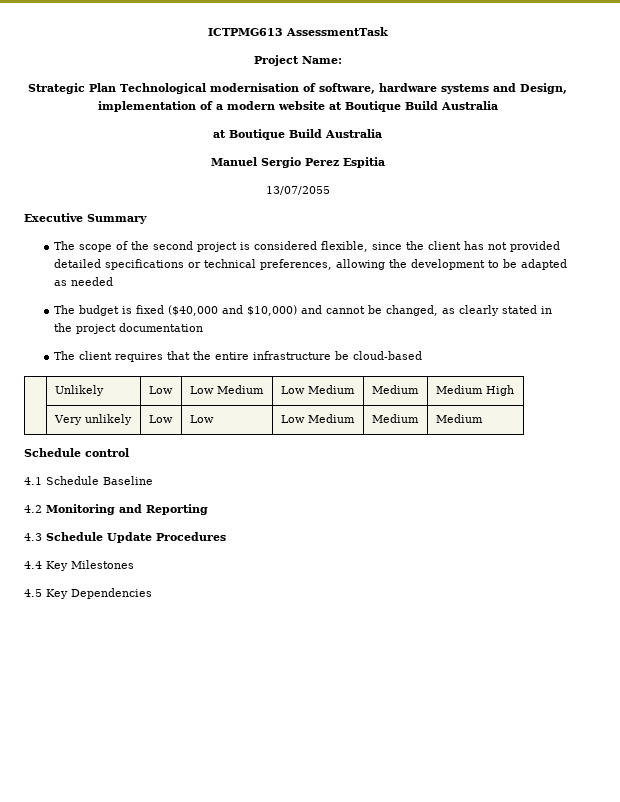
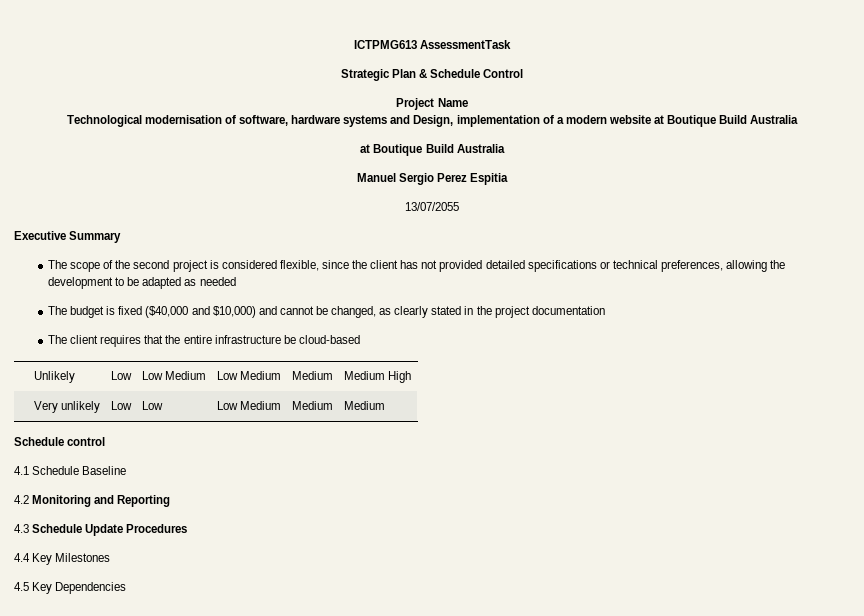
- Project Name:
- Strategic Plan Technological modernisation of software, hardware systems and Design, implementation of a modern website at Boutique Build Australia
+ Strategic Plan & Schedule Control
+ Project Name
+ Technological modernisation of software, hardware systems and Design, implementation of a modern website at Boutique Build Australia

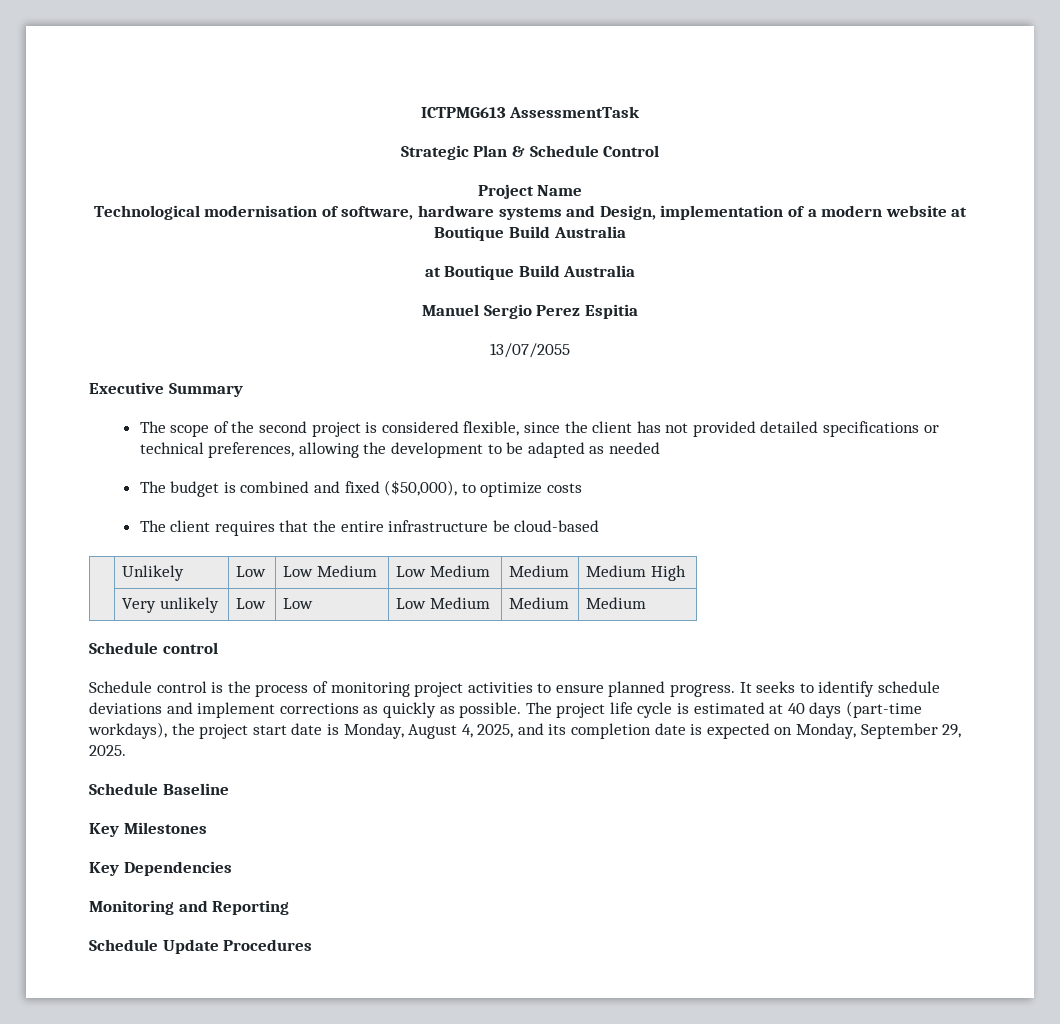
- The budget is fixed ($40,000 and $10,000) and cannot be changed, as clearly stated in the project documentation
+ The budget is combined and fixed ($50,000), to optimize costs
- 4.1 Schedule Baseline
- 4.2 Monitoring and Reporting
+ Schedule control is the process of monitoring project activities to ensure planned progress. It seeks to identify schedule deviations and implement corrections as quickly as possible. The project life cycle is estimated at 40 days (part-time workdays), the project start date is Monday, August 4, 2025, and its completion date is expected on Monday, September 29, 2025.
+ Schedule Baseline
+ Key Milestones
+ Key Dependencies
+ Monitoring and Reporting
- 4.3 Schedule Update Procedures
+ Schedule Update Procedures
- 4.4 Key Milestones
- 4.5 Key Dependencies

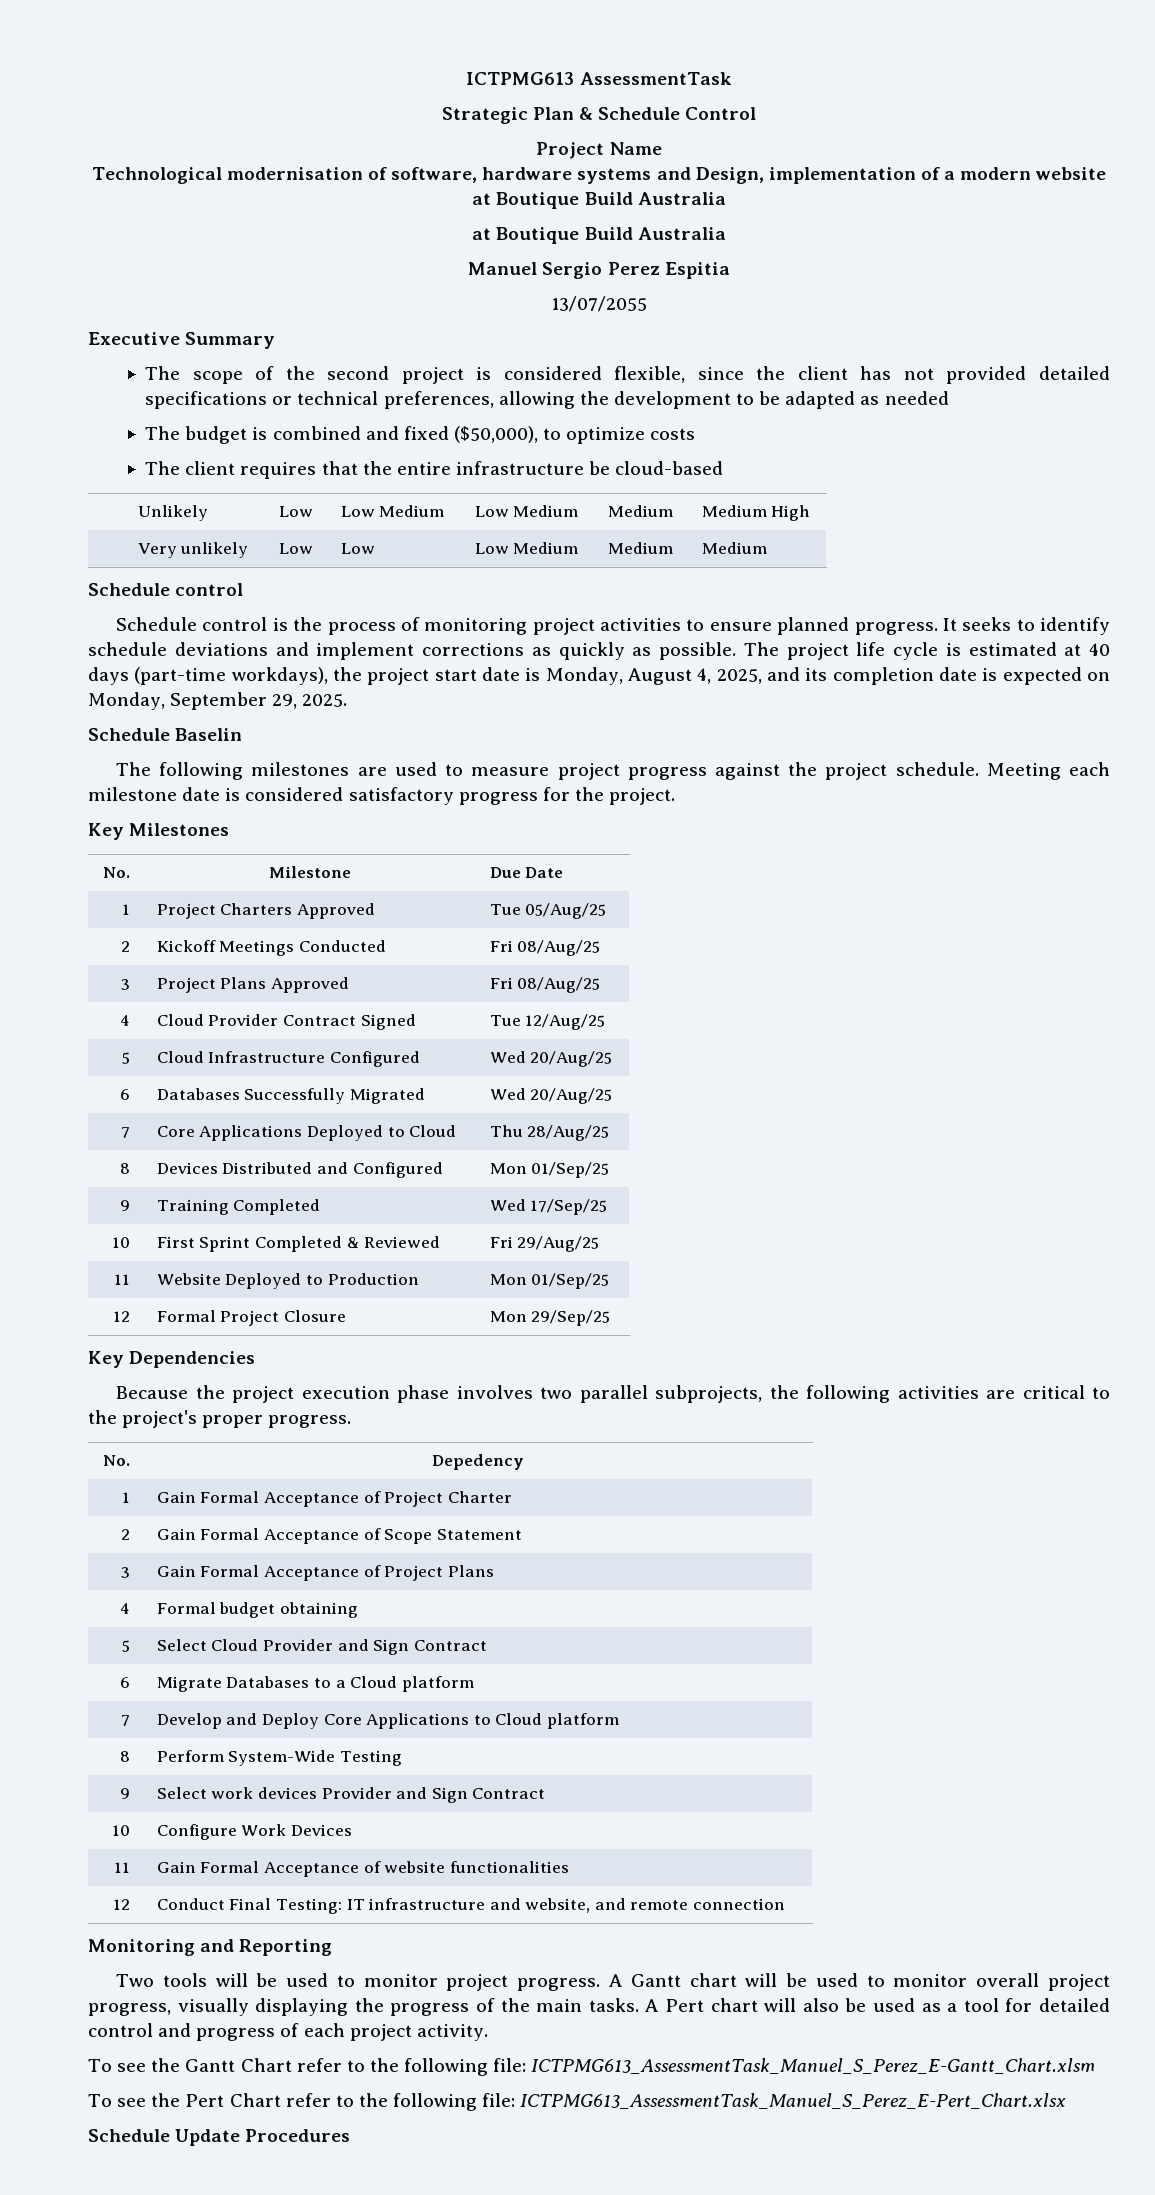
- Schedule Baseline
+ Schedule Baselin
+ The following milestones are used to measure project progress against the project schedule. Meeting each milestone date is considered satisfactory progress for the project.
  Key Milestones
+ No. | Milestone | Due Date
+ 1 | Project Charters Approved | Tue 05/Aug/25
+ 2 | Kickoff Meetings Conducted | Fri 08/Aug/25
+ 3 | Project Plans Approved | Fri 08/Aug/25
+ 4 | Cloud Provider Contract Signed | Tue 12/Aug/25
+ 5 | Cloud Infrastructure Configured | Wed 20/Aug/25
+ 6 | Databases Successfully Migrated | Wed 20/Aug/25
+ 7 | Core Applications Deployed to Cloud | Thu 28/Aug/25
+ 8 | Devices Distributed and Configured | Mon 01/Sep/25
+ 9 | Training Completed | Wed 17/Sep/25
+ 10 | First Sprint Completed & Reviewed | Fri 29/Aug/25
+ 11 | Website Deployed to Production | Mon 01/Sep/25
+ 12 | Formal Project Closure | Mon 29/Sep/25
  Key Dependencies
+ Because the project execution phase involves two parallel subprojects, the following activities are critical to the project's proper progress.
+ No. | Depedency
+ 1 | Gain Formal Acceptance of Project Charter
+ 2 | Gain Formal Acceptance of Scope Statement
+ 3 | Gain Formal Acceptance of Project Plans
+ 4 | Formal budget obtaining
+ 5 | Select Cloud Provider and Sign Contract
+ 6 | Migrate Databases to a Cloud platform
+ 7 | Develop and Deploy Core Applications to Cloud platform
+ 8 | Perform System-Wide Testing
+ 9 | Select work devices Provider and Sign Contract
+ 10 | Configure Work Devices
+ 11 | Gain Formal Acceptance of website functionalities
+ 12 | Conduct Final Testing: IT infrastructure and website, and remote connection
  Monitoring and Reporting
+ Two tools will be used to monitor project progress. A Gantt chart will be used to monitor overall project progress, visually displaying the progress of the main tasks. A Pert chart will also be used as a tool for detailed control and progress of each project activity.
+ To see the Gantt Chart refer to the following file: ICTPMG613_AssessmentTask_Manuel_S_Perez_E-Gantt_Chart.xlsm
+ To see the Pert Chart refer to the following file: ICTPMG613_AssessmentTask_Manuel_S_Perez_E-Pert_Chart.xlsx

